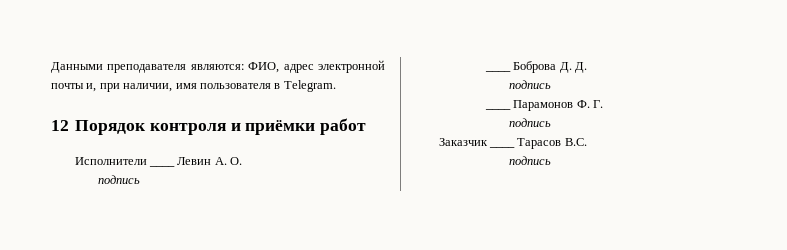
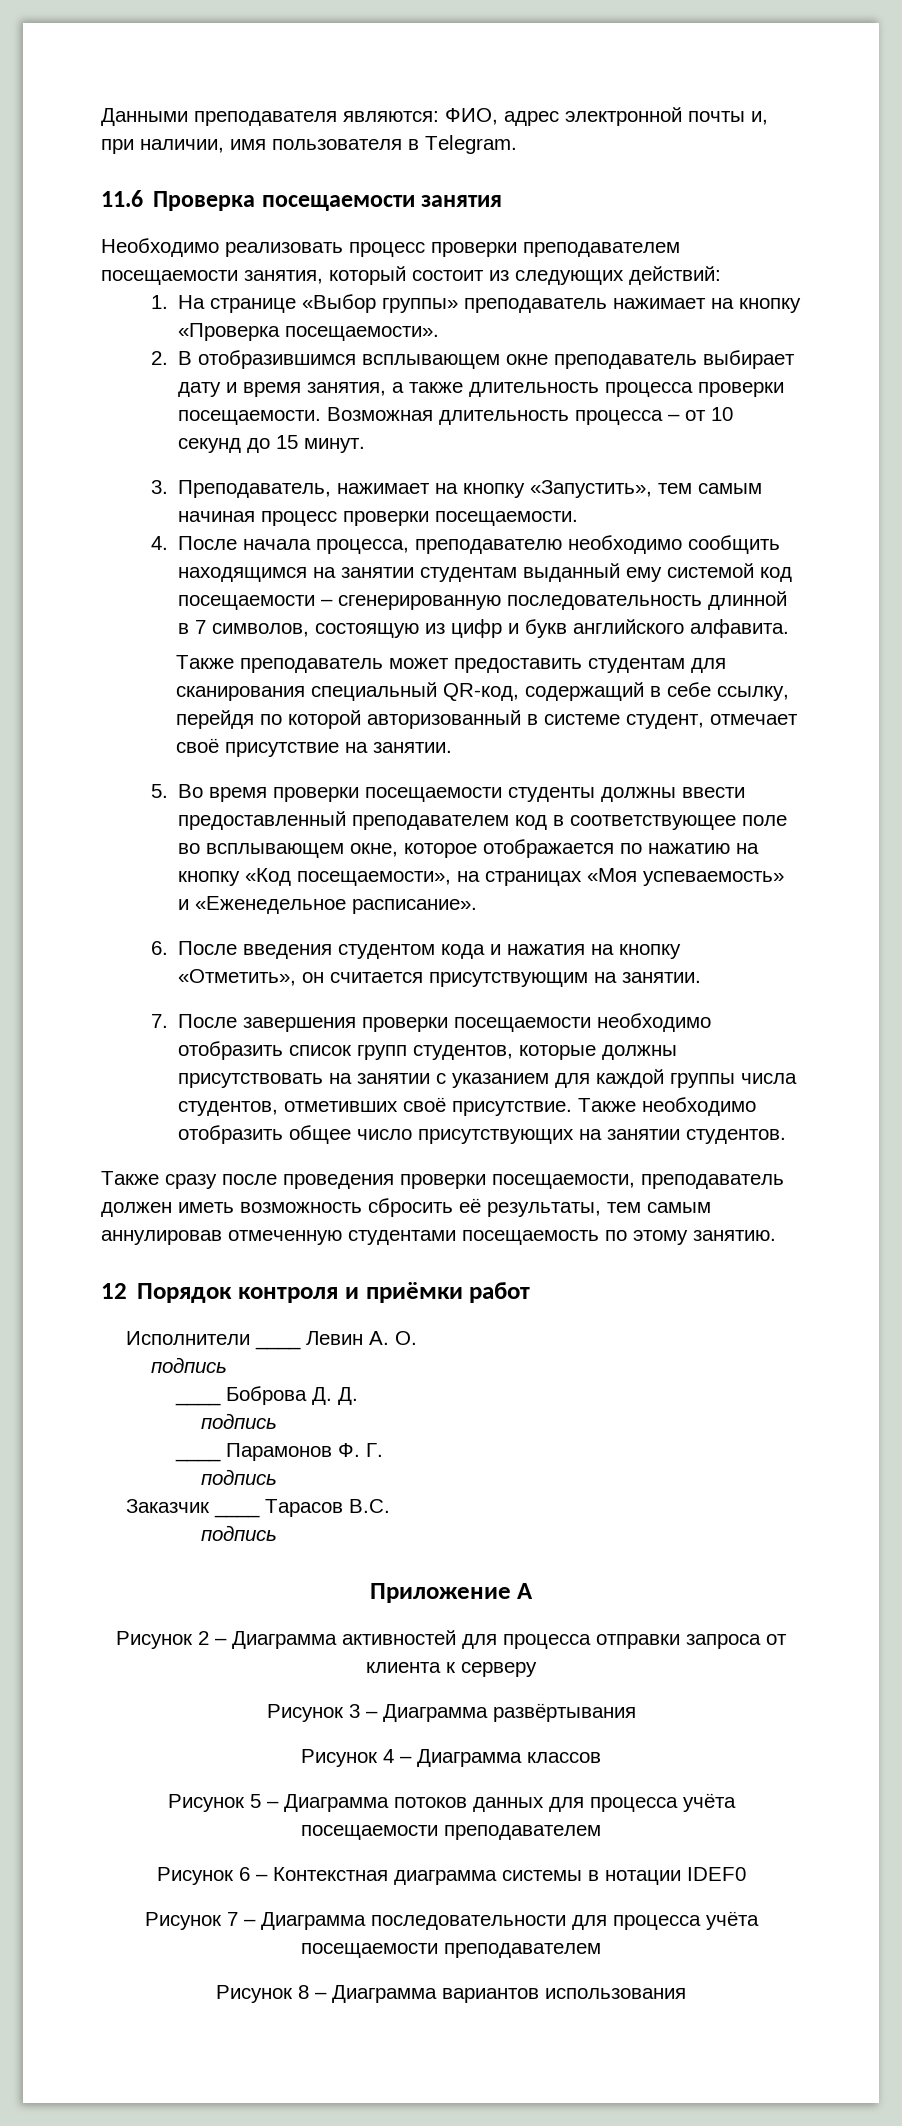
+ 11.6 Проверка посещаемости занятия
+ Необходимо реализовать процесс проверки преподавателем посещаемости занятия, который состоит из следующих действий:
+ 1. На странице «Выбор группы» преподаватель нажимает на кнопку «Проверка посещаемости».
+ 2. В отобразившимся всплывающем окне преподаватель выбирает дату и время занятия, а также длительность процесса проверки посещаемости. Возможная длительность процесса – от 10 секунд до 15 минут.
+ 3. Преподаватель, нажимает на кнопку «Запустить», тем самым начиная процесс проверки посещаемости.
+ 4. После начала процесса, преподавателю необходимо сообщить находящимся на занятии студентам выданный ему системой код посещаемости – сгенерированную последовательность длинной в 7 символов, состоящую из цифр и букв английского алфавита.
+ Также преподаватель может предоставить студентам для сканирования специальный QR-код, содержащий в себе ссылку, перейдя по которой авторизованный в системе студент, отмечает своё присутствие на занятии.
+ 5. Во время проверки посещаемости студенты должны ввести предоставленный преподавателем код в соответствующее поле во всплывающем окне, которое отображается по нажатию на кнопку «Код посещаемости», на страницах «Моя успеваемость» и «Еженедельное расписание».
+ 6. После введения студентом кода и нажатия на кнопку «Отметить», он считается присутствующим на занятии.
+ 7. После завершения проверки посещаемости необходимо отобразить список групп студентов, которые должны присутствовать на занятии с указанием для каждой группы числа студентов, отметивших своё присутствие. Также необходимо отобразить общее число присутствующих на занятии студентов.
+ Также сразу после проведения проверки посещаемости, преподаватель должен иметь возможность сбросить её результаты, тем самым аннулировав отмеченную студентами посещаемость по этому занятию.
+ Приложение А
+ Рисунок 2 – Диаграмма активностей для процесса отправки запроса от клиента к серверу
+ Рисунок 3 – Диаграмма развёртывания
+ Рисунок 4 – Диаграмма классов
+ Рисунок 5 – Диаграмма потоков данных для процесса учёта посещаемости преподавателем
+ Рисунок 6 – Контекстная диаграмма системы в нотации IDEF0
+ Рисунок 7 – Диаграмма последовательности для процесса учёта посещаемости преподавателем
+ Рисунок 8 – Диаграмма вариантов использования

